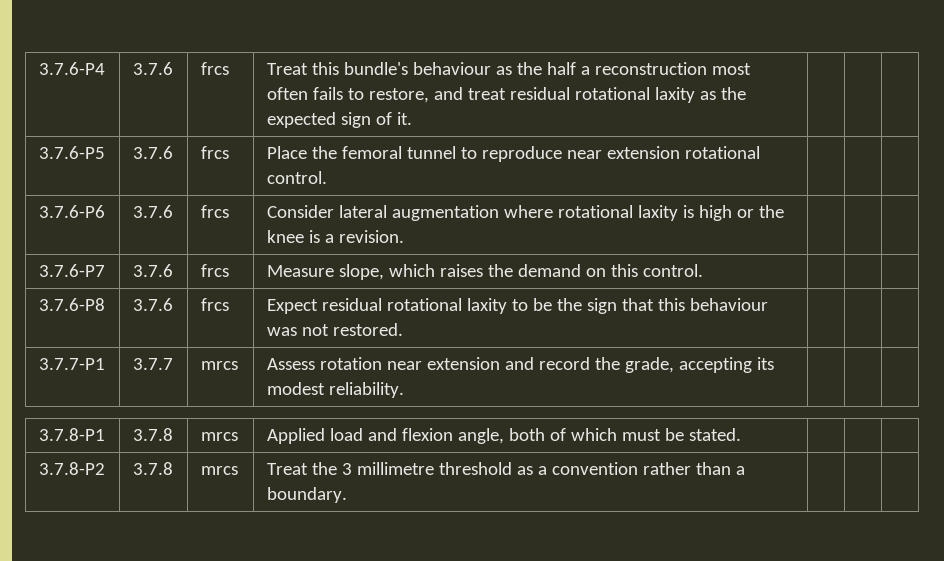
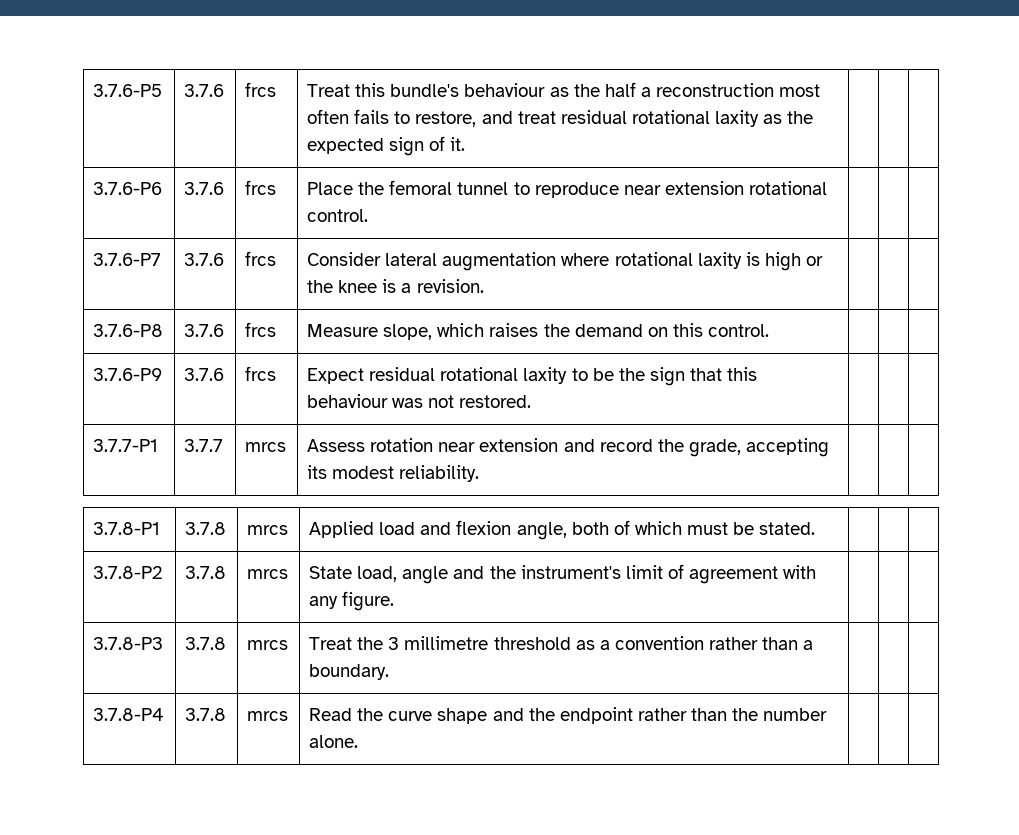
- 3.7.6-P4 | 3.7.6 | frcs | Treat this bundle's behaviour as the half a reconstruction most often fails to restore, and treat residual rotational laxity as the expected sign of it. | | |
+ 3.7.6-P5 | 3.7.6 | frcs | Treat this bundle's behaviour as the half a reconstruction most often fails to restore, and treat residual rotational laxity as the expected sign of it. | | |
- 3.7.6-P5 | 3.7.6 | frcs | Place the femoral tunnel to reproduce near extension rotational control. | | |
+ 3.7.6-P6 | 3.7.6 | frcs | Place the femoral tunnel to reproduce near extension rotational control. | | |
- 3.7.6-P6 | 3.7.6 | frcs | Consider lateral augmentation where rotational laxity is high or the knee is a revision. | | |
+ 3.7.6-P7 | 3.7.6 | frcs | Consider lateral augmentation where rotational laxity is high or the knee is a revision. | | |
- 3.7.6-P7 | 3.7.6 | frcs | Measure slope, which raises the demand on this control. | | |
+ 3.7.6-P8 | 3.7.6 | frcs | Measure slope, which raises the demand on this control. | | |
- 3.7.6-P8 | 3.7.6 | frcs | Expect residual rotational laxity to be the sign that this behaviour was not restored. | | |
+ 3.7.6-P9 | 3.7.6 | frcs | Expect residual rotational laxity to be the sign that this behaviour was not restored. | | |
- 3.7.8-P2 | 3.7.8 | mrcs | Treat the 3 millimetre threshold as a convention rather than a boundary. | | |
+ 3.7.8-P2 | 3.7.8 | mrcs | State load, angle and the instrument's limit of agreement with any figure. | | |
+ 3.7.8-P3 | 3.7.8 | mrcs | Treat the 3 millimetre threshold as a convention rather than a boundary. | | |
+ 3.7.8-P4 | 3.7.8 | mrcs | Read the curve shape and the endpoint rather than the number alone. | | |

